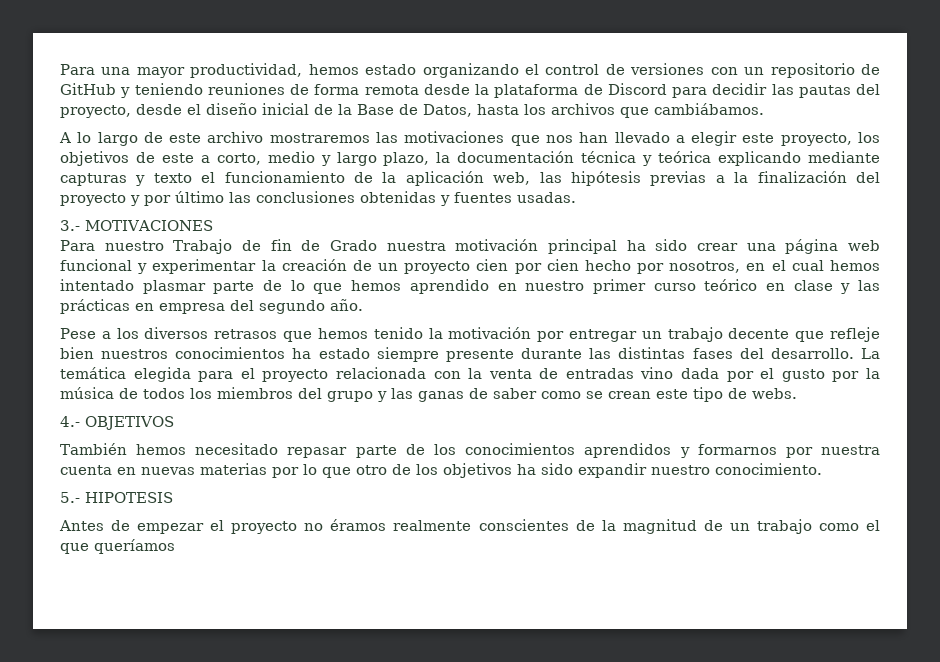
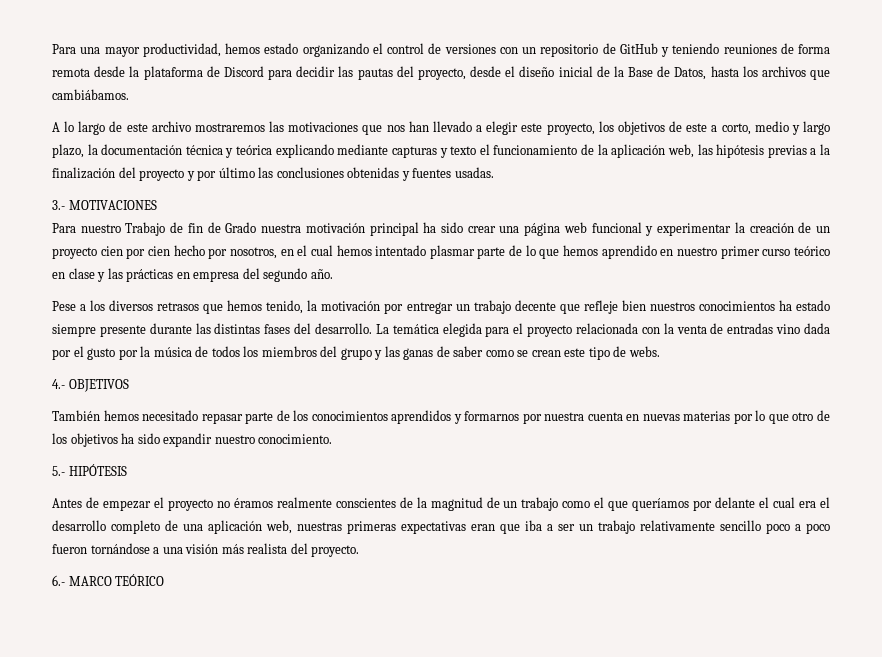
- Pese a los diversos retrasos que hemos tenido la motivación por entregar un trabajo decente que refleje bien nuestros conocimientos ha estado siempre presente durante las distintas fases del desarrollo.
+ Pese a los diversos retrasos que hemos tenido, la motivación por entregar un trabajo decente que refleje bien nuestros conocimientos ha estado siempre presente durante las distintas fases del desarrollo.
- 5.- HIPOTESIS
+ 5.- HIPÓTESIS
- Antes de empezar el proyecto no éramos realmente conscientes de la magnitud de un trabajo como el que queríamos
+ Antes de empezar el proyecto no éramos realmente conscientes de la magnitud de un trabajo como el que queríamos por delante el cual era el desarrollo completo de una aplicación web, nuestras primeras expectativas eran que iba a ser un trabajo relativamente sencillo poco a poco fueron tornándose a una visión más realista del proyecto.
+ 6.- MARCO TEÓRICO

